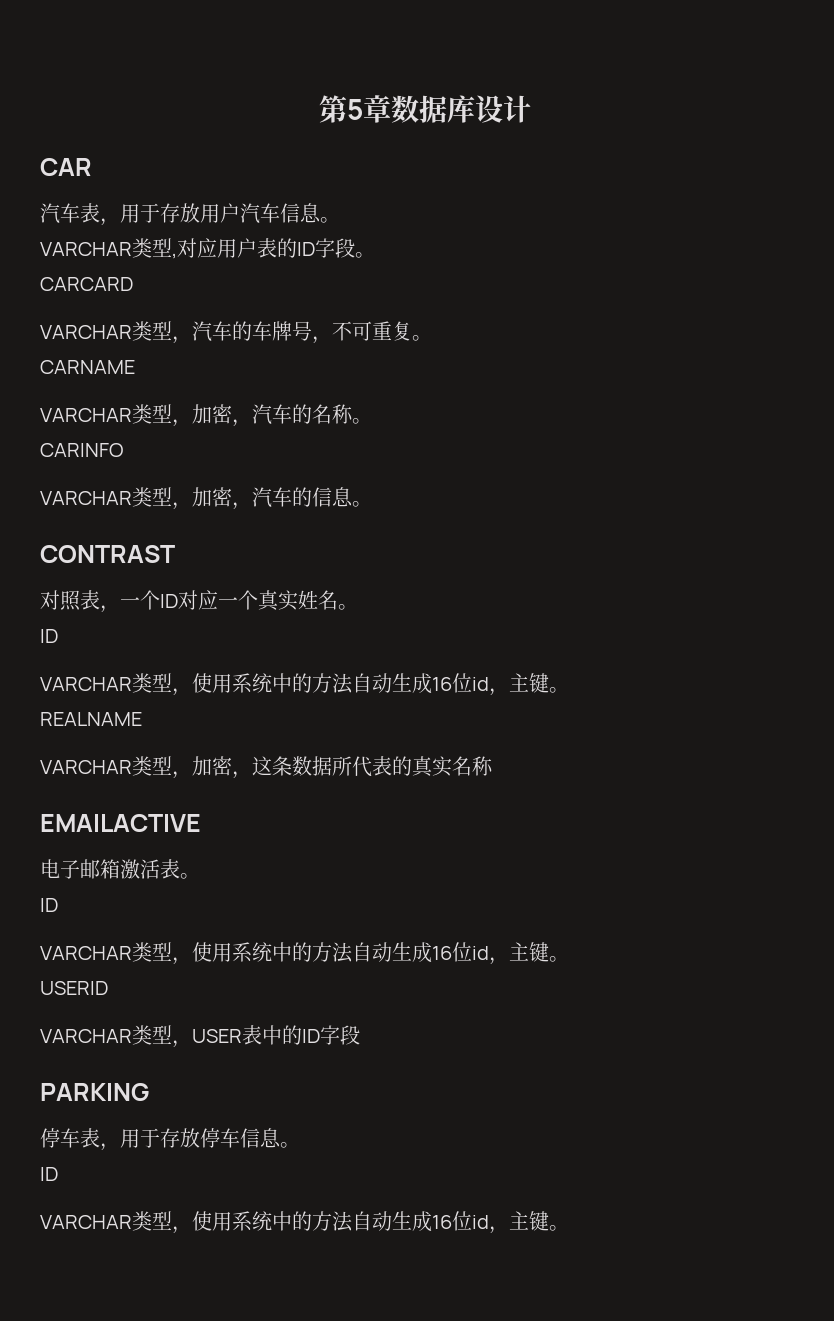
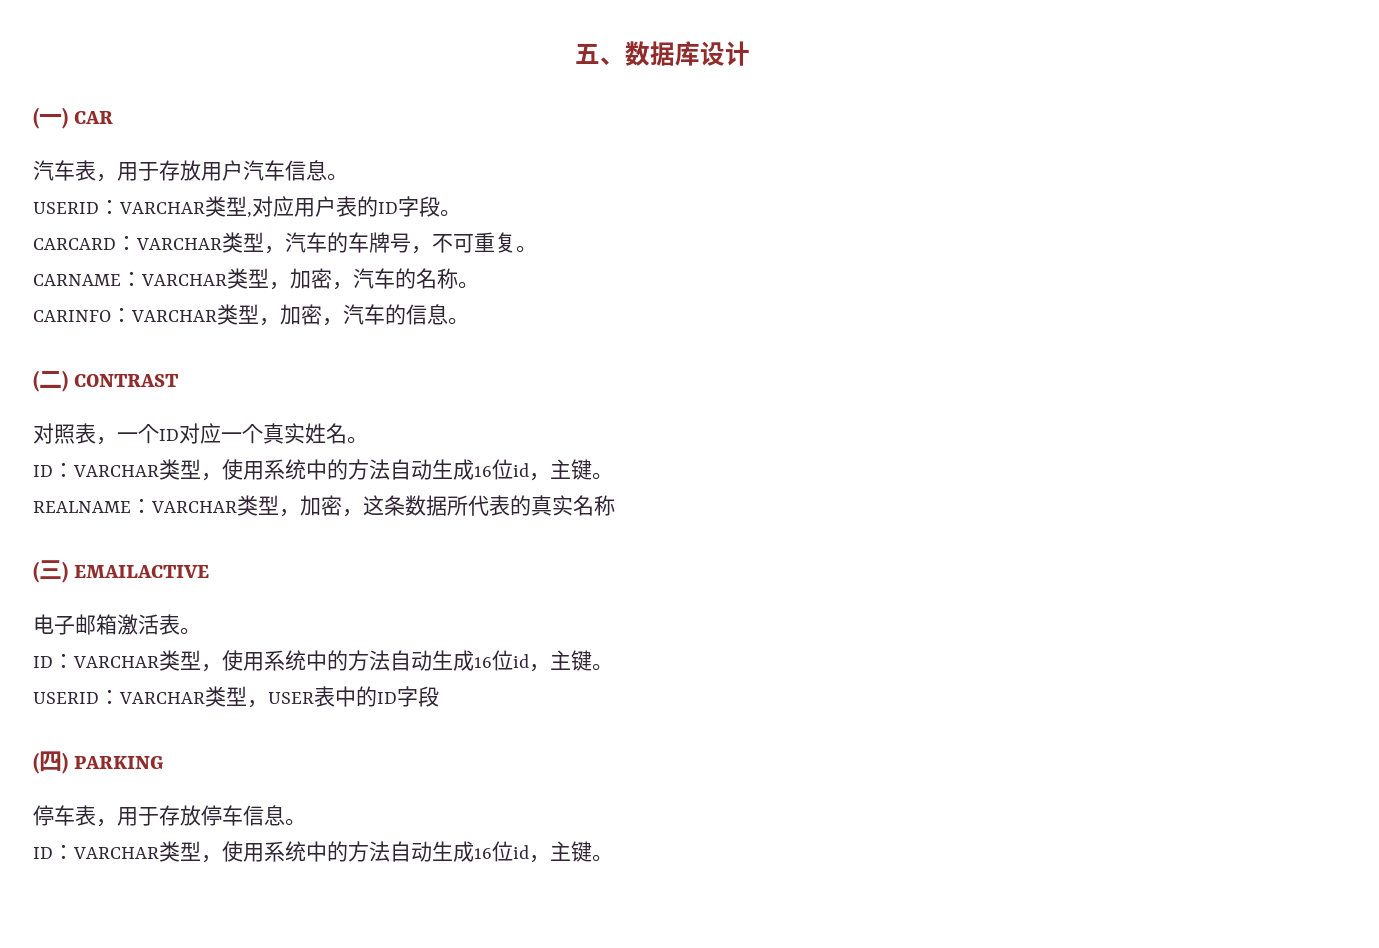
- 第5章数据库设计
+ 五、数据库设计
- CAR
+ (一) CAR
- VARCHAR类型,对应用户表的ID字段。
+ USERID：VARCHAR类型,对应用户表的ID字段。
- CARCARD
- VARCHAR类型，汽车的车牌号，不可重复。
+ CARCARD：VARCHAR类型，汽车的车牌号，不可重复。
- CARNAME
- VARCHAR类型，加密，汽车的名称。
+ CARNAME：VARCHAR类型，加密，汽车的名称。
- CARINFO
- VARCHAR类型，加密，汽车的信息。
+ CARINFO：VARCHAR类型，加密，汽车的信息。
- CONTRAST
+ (二) CONTRAST
  对照表，一个ID对应一个真实姓名。
- ID
- VARCHAR类型，使用系统中的方法自动生成16位id，主键。
+ ID：VARCHAR类型，使用系统中的方法自动生成16位id，主键。
- REALNAME
- VARCHAR类型，加密，这条数据所代表的真实名称
+ REALNAME：VARCHAR类型，加密，这条数据所代表的真实名称
- EMAILACTIVE
+ (三) EMAILACTIVE
  电子邮箱激活表。
- ID
- VARCHAR类型，使用系统中的方法自动生成16位id，主键。
+ ID：VARCHAR类型，使用系统中的方法自动生成16位id，主键。
- USERID
- VARCHAR类型，USER表中的ID字段
+ USERID：VARCHAR类型，USER表中的ID字段
- PARKING
+ (四) PARKING
  停车表，用于存放停车信息。
- ID
- VARCHAR类型，使用系统中的方法自动生成16位id，主键。
+ ID：VARCHAR类型，使用系统中的方法自动生成16位id，主键。

